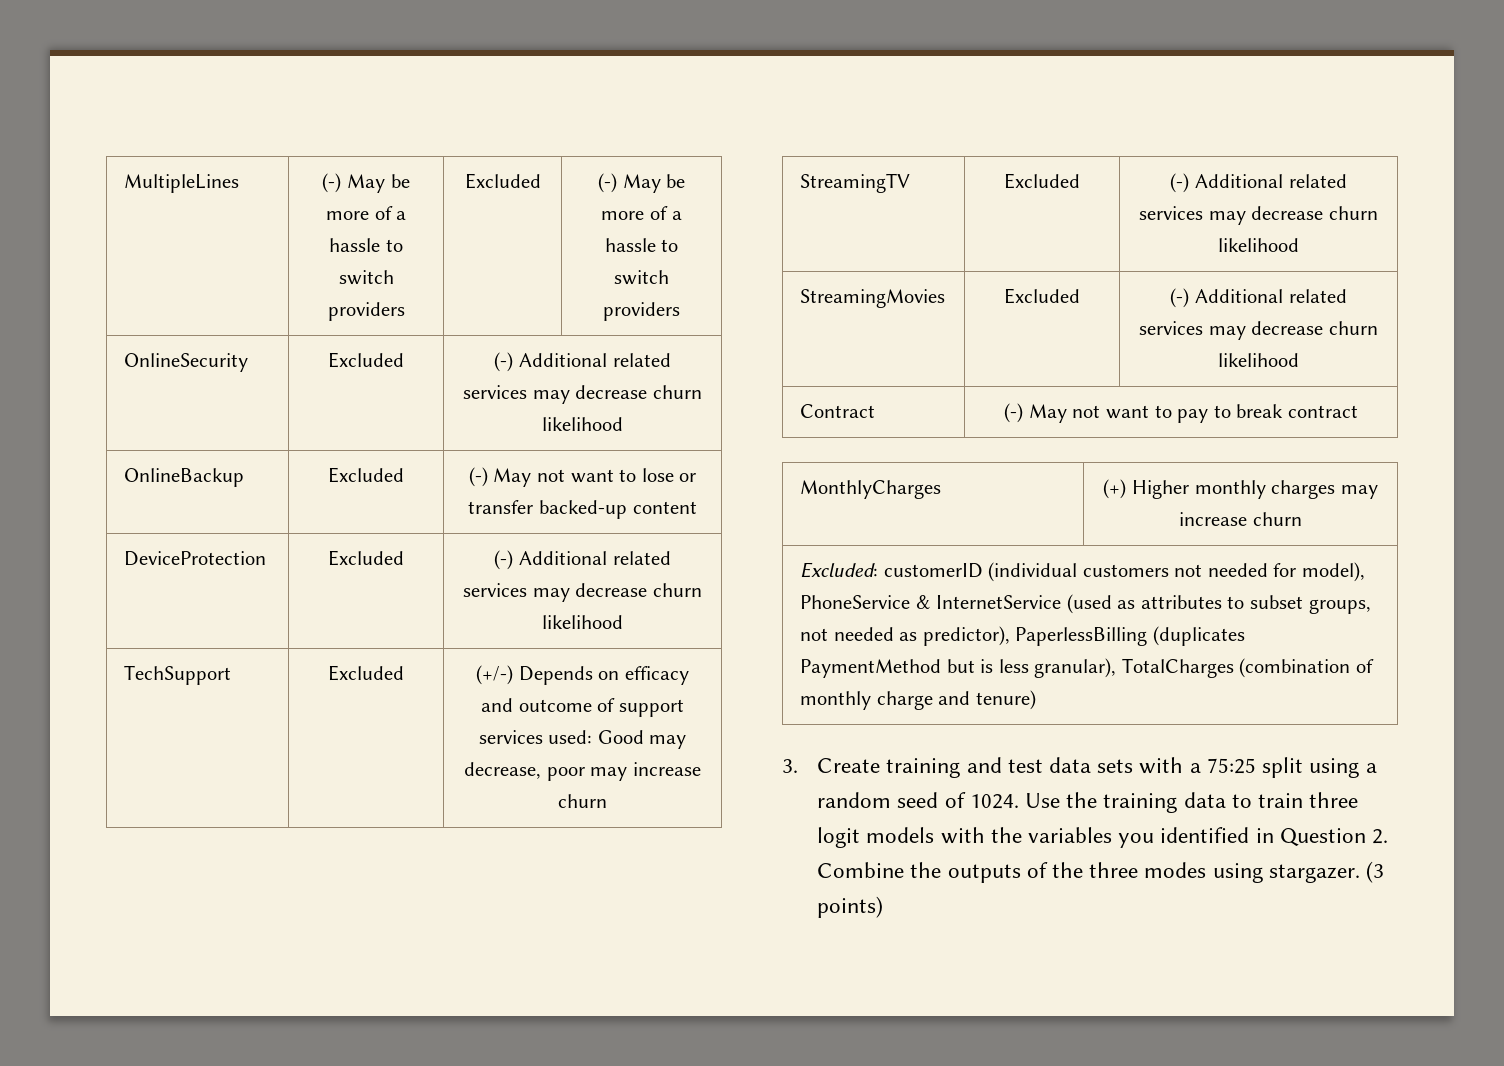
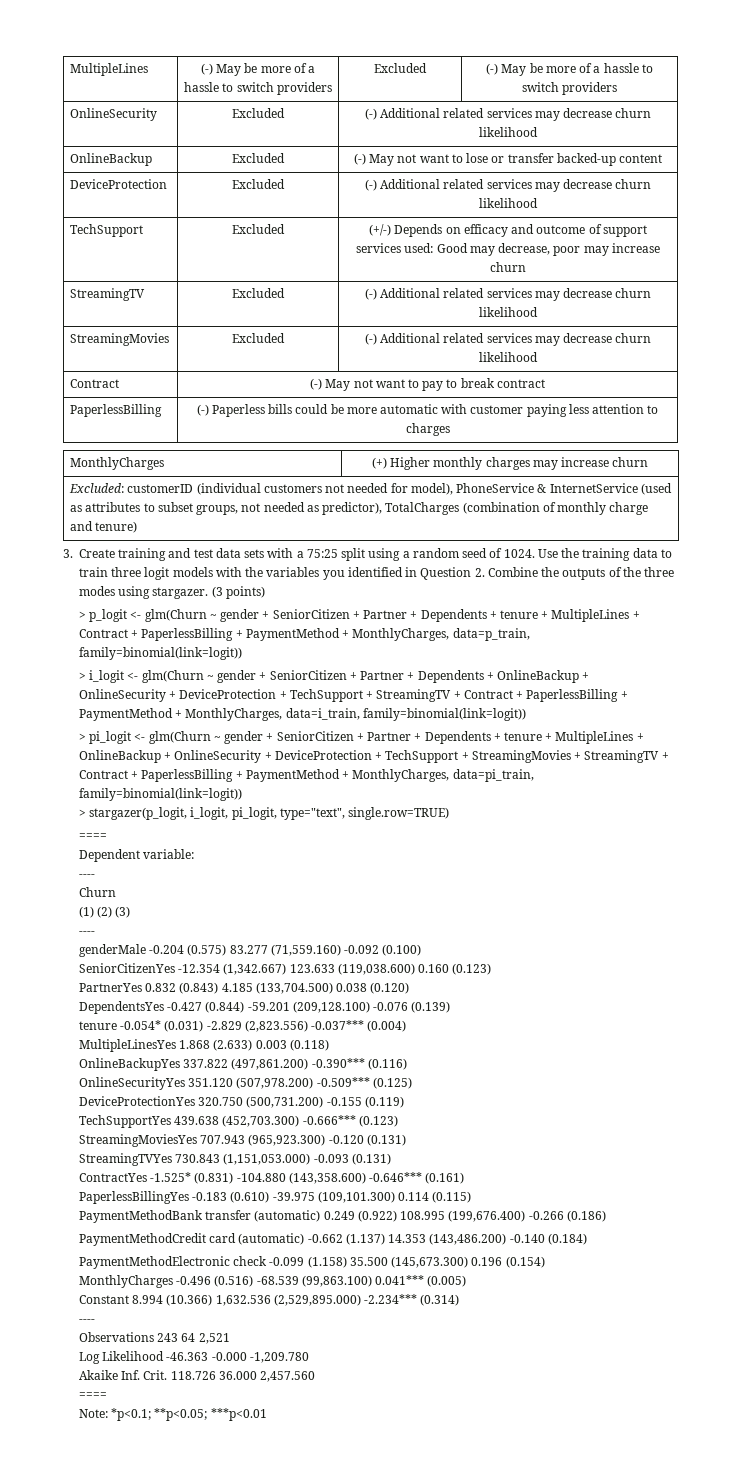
+ PaperlessBilling | (-) Paperless bills could be more automatic with customer paying less attention to charges
- Excluded: customerID (individual customers not needed for model), PhoneService & InternetService (used as attributes to subset groups, not needed as predictor), PaperlessBilling (duplicates PaymentMethod but is less granular), TotalCharges (combination of monthly charge and tenure)
+ Excluded: customerID (individual customers not needed for model), PhoneService & InternetService (used as attributes to subset groups, not needed as predictor), TotalCharges (combination of monthly charge and tenure)
+ > p_logit <- glm(Churn ~ gender + SeniorCitizen + Partner + Dependents + tenure + MultipleLines + Contract + PaperlessBilling + PaymentMethod + MonthlyCharges, data=p_train, family=binomial(link=logit))
+ > i_logit <- glm(Churn ~ gender + SeniorCitizen + Partner + Dependents + OnlineBackup + OnlineSecurity + DeviceProtection + TechSupport + StreamingTV + Contract + PaperlessBilling + PaymentMethod + MonthlyCharges, data=i_train, family=binomial(link=logit))
+ > pi_logit <- glm(Churn ~ gender + SeniorCitizen + Partner + Dependents + tenure + MultipleLines + OnlineBackup + OnlineSecurity + DeviceProtection + TechSupport + StreamingMovies + StreamingTV + Contract + PaperlessBilling + PaymentMethod + MonthlyCharges, data=pi_train, family=binomial(link=logit))
+ > stargazer(p_logit, i_logit, pi_logit, type="text", single.row=TRUE)
+ ====
+ Dependent variable:
+ ----
+ Churn
+ (1) (2) (3)
+ ----
+ genderMale -0.204 (0.575) 83.277 (71,559.160) -0.092 (0.100)
+ SeniorCitizenYes -12.354 (1,342.667) 123.633 (119,038.600) 0.160 (0.123)
+ PartnerYes 0.832 (0.843) 4.185 (133,704.500) 0.038 (0.120)
+ DependentsYes -0.427 (0.844) -59.201 (209,128.100) -0.076 (0.139)
+ tenure -0.054* (0.031) -2.829 (2,823.556) -0.037*** (0.004)
+ MultipleLinesYes 1.868 (2.633) 0.003 (0.118)
+ OnlineBackupYes 337.822 (497,861.200) -0.390*** (0.116)
+ OnlineSecurityYes 351.120 (507,978.200) -0.509*** (0.125)
+ DeviceProtectionYes 320.750 (500,731.200) -0.155 (0.119)
+ TechSupportYes 439.638 (452,703.300) -0.666*** (0.123)
+ StreamingMoviesYes 707.943 (965,923.300) -0.120 (0.131)
+ StreamingTVYes 730.843 (1,151,053.000) -0.093 (0.131)
+ ContractYes -1.525* (0.831) -104.880 (143,358.600) -0.646*** (0.161)
+ PaperlessBillingYes -0.183 (0.610) -39.975 (109,101.300) 0.114 (0.115)
+ PaymentMethodBank transfer (automatic) 0.249 (0.922) 108.995 (199,676.400) -0.266 (0.186)
+ PaymentMethodCredit card (automatic) -0.662 (1.137) 14.353 (143,486.200) -0.140 (0.184)
+ PaymentMethodElectronic check -0.099 (1.158) 35.500 (145,673.300) 0.196 (0.154)
+ MonthlyCharges -0.496 (0.516) -68.539 (99,863.100) 0.041*** (0.005)
+ Constant 8.994 (10.366) 1,632.536 (2,529,895.000) -2.234*** (0.314)
+ ----
+ Observations 243 64 2,521
+ Log Likelihood -46.363 -0.000 -1,209.780
+ Akaike Inf. Crit. 118.726 36.000 2,457.560
+ ====
+ Note: *p<0.1; **p<0.05; ***p<0.01

